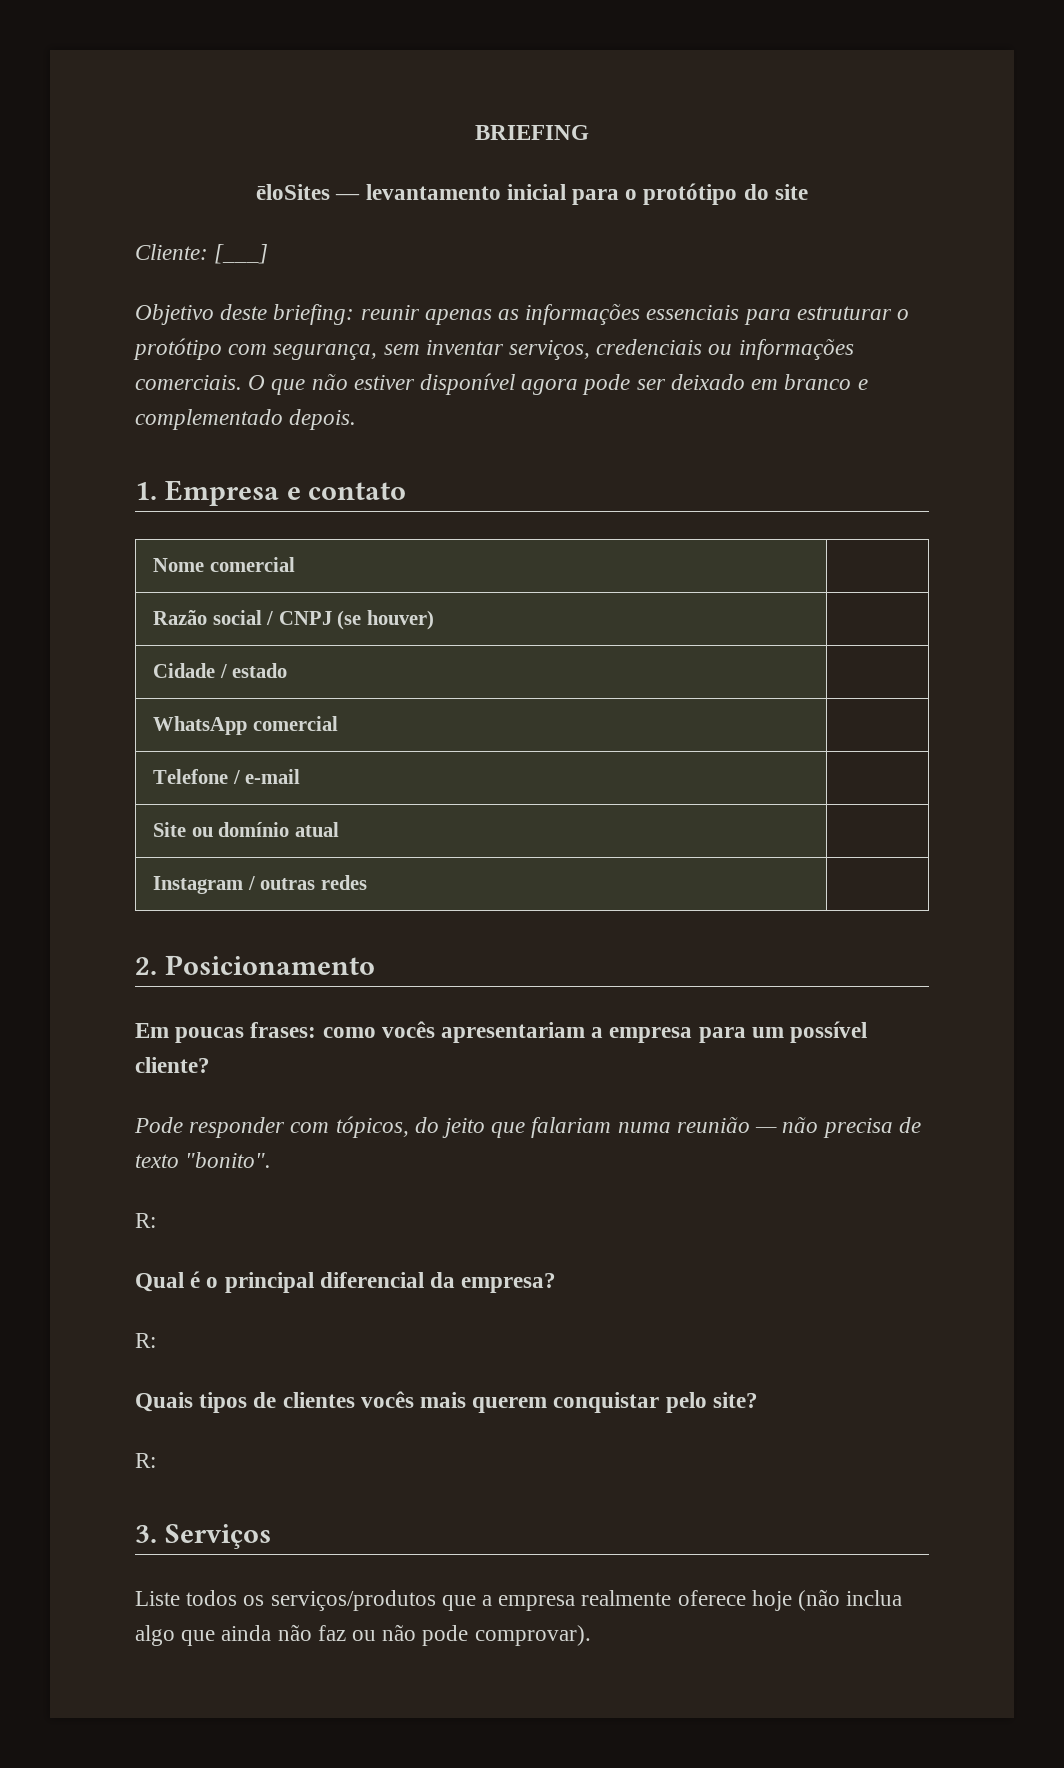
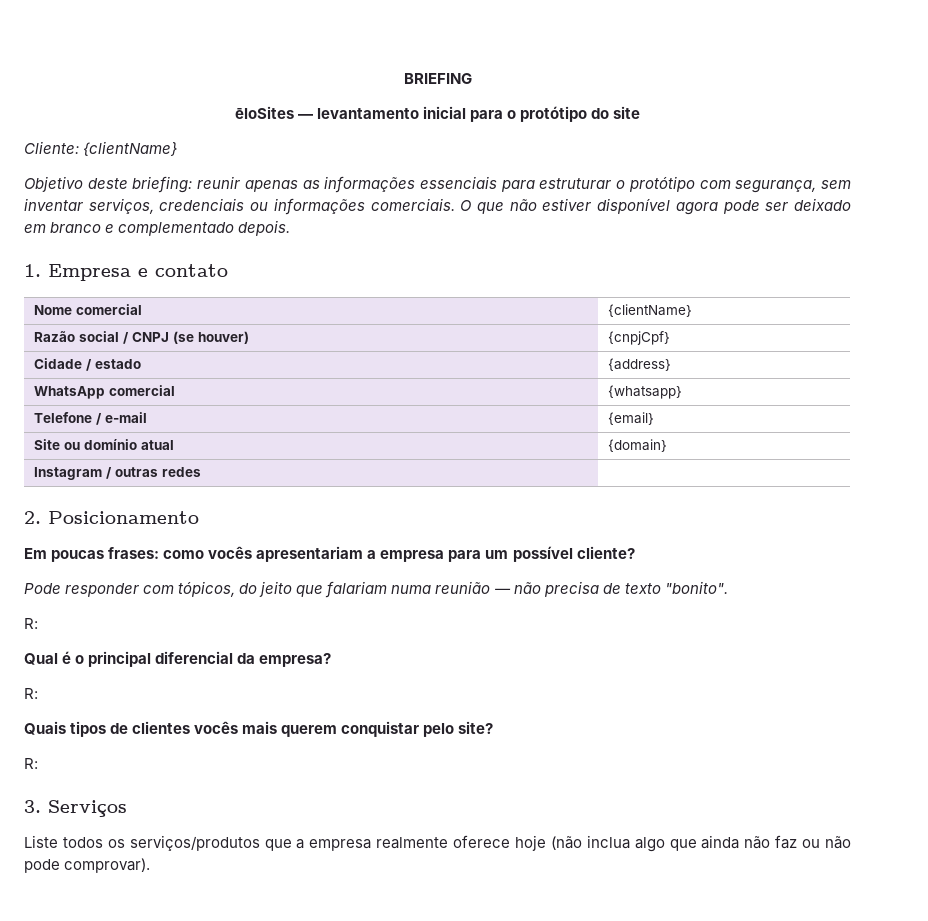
- Cliente: [___]
+ Cliente: {clientName}
- Nome comercial |
+ Nome comercial | {clientName}
- Razão social / CNPJ (se houver) |
+ Razão social / CNPJ (se houver) | {cnpjCpf}
- Cidade / estado |
+ Cidade / estado | {address}
- WhatsApp comercial |
+ WhatsApp comercial | {whatsapp}
- Telefone / e-mail |
+ Telefone / e-mail | {email}
- Site ou domínio atual |
+ Site ou domínio atual | {domain}

